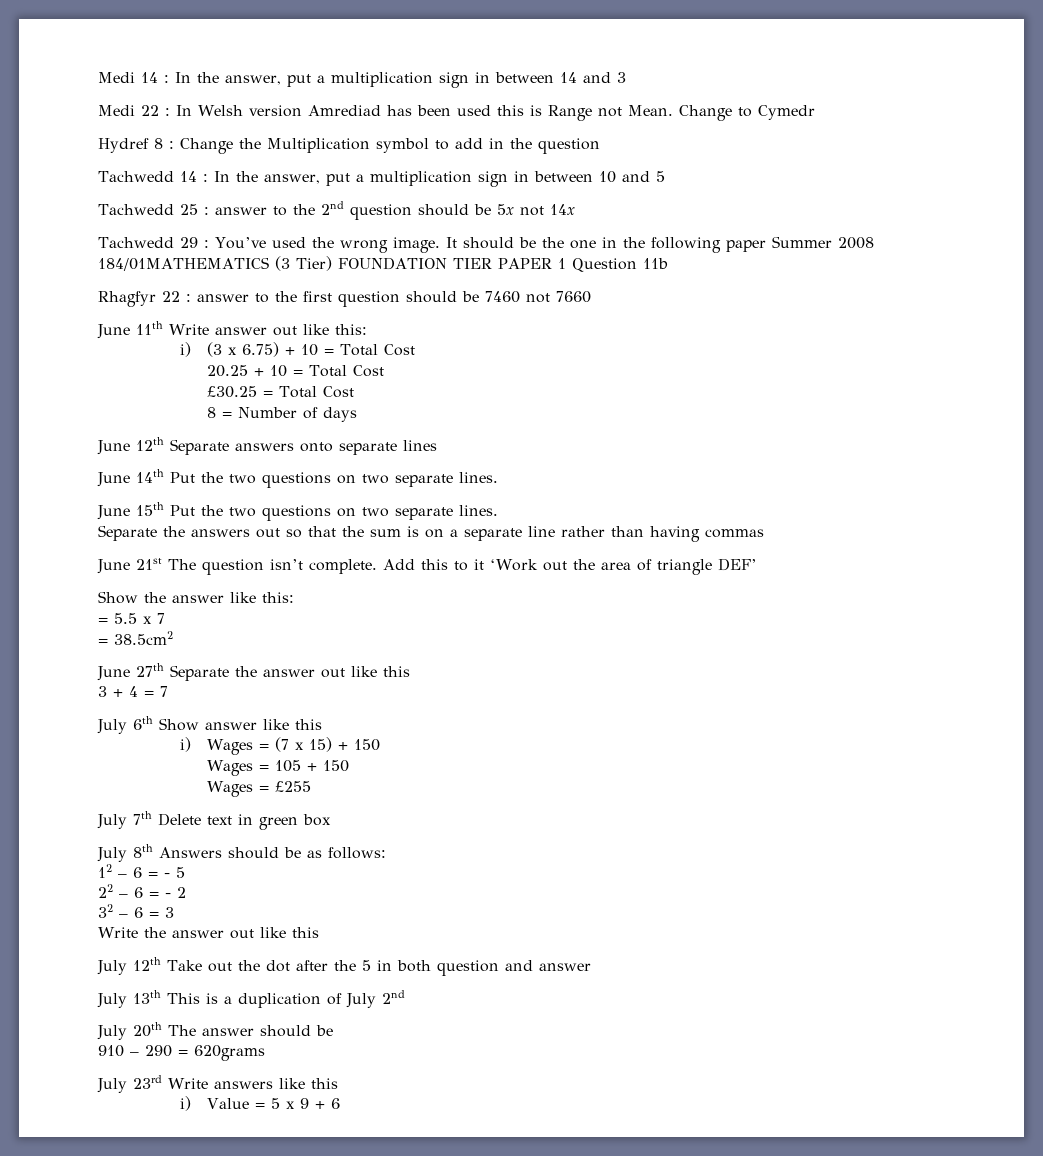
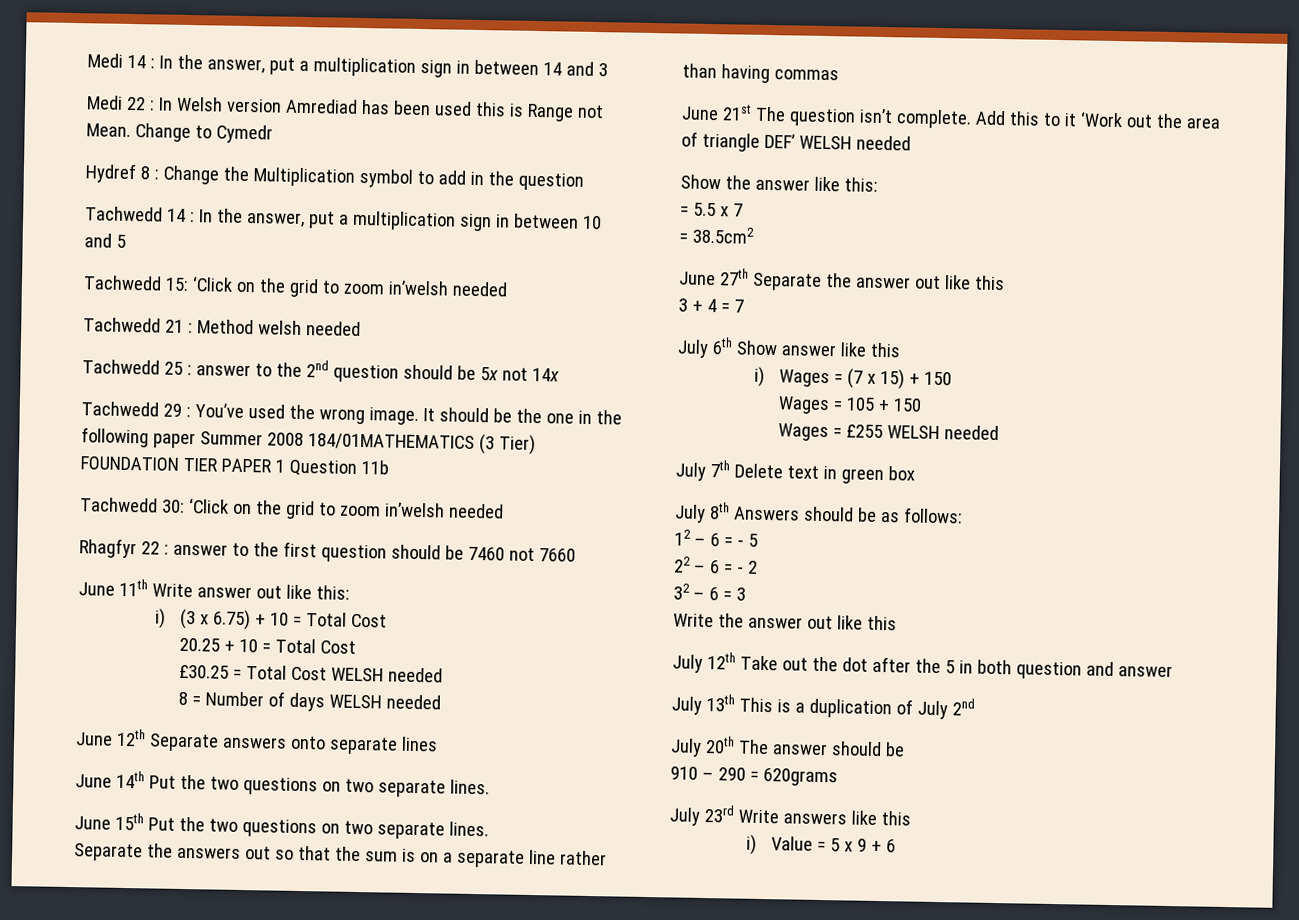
+ Tachwedd 15: ‘Click on the grid to zoom in’welsh needed
+ Tachwedd 21 : Method welsh needed
+ Tachwedd 30: ‘Click on the grid to zoom in’welsh needed
- £30.25 = Total Cost
+ £30.25 = Total Cost WELSH needed
- 8 = Number of days
+ 8 = Number of days WELSH needed
- Add this to it ‘Work out the area of triangle DEF’
+ Add this to it ‘Work out the area of triangle DEF’ WELSH needed
- Wages = £255
+ Wages = £255 WELSH needed

